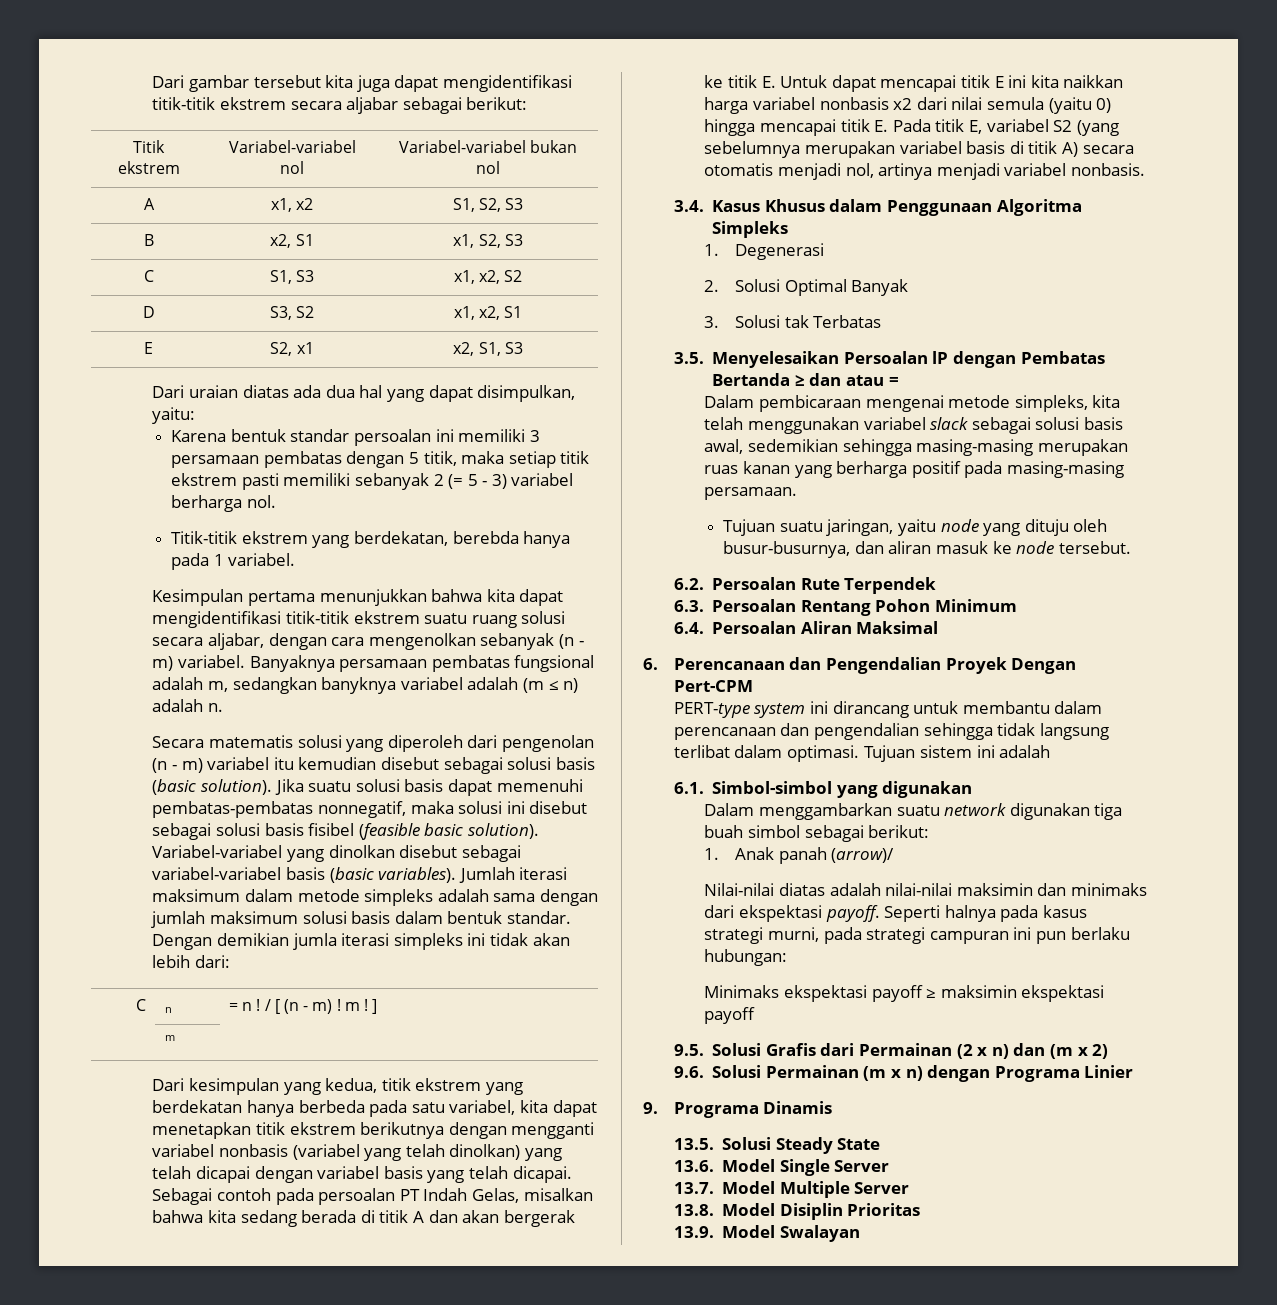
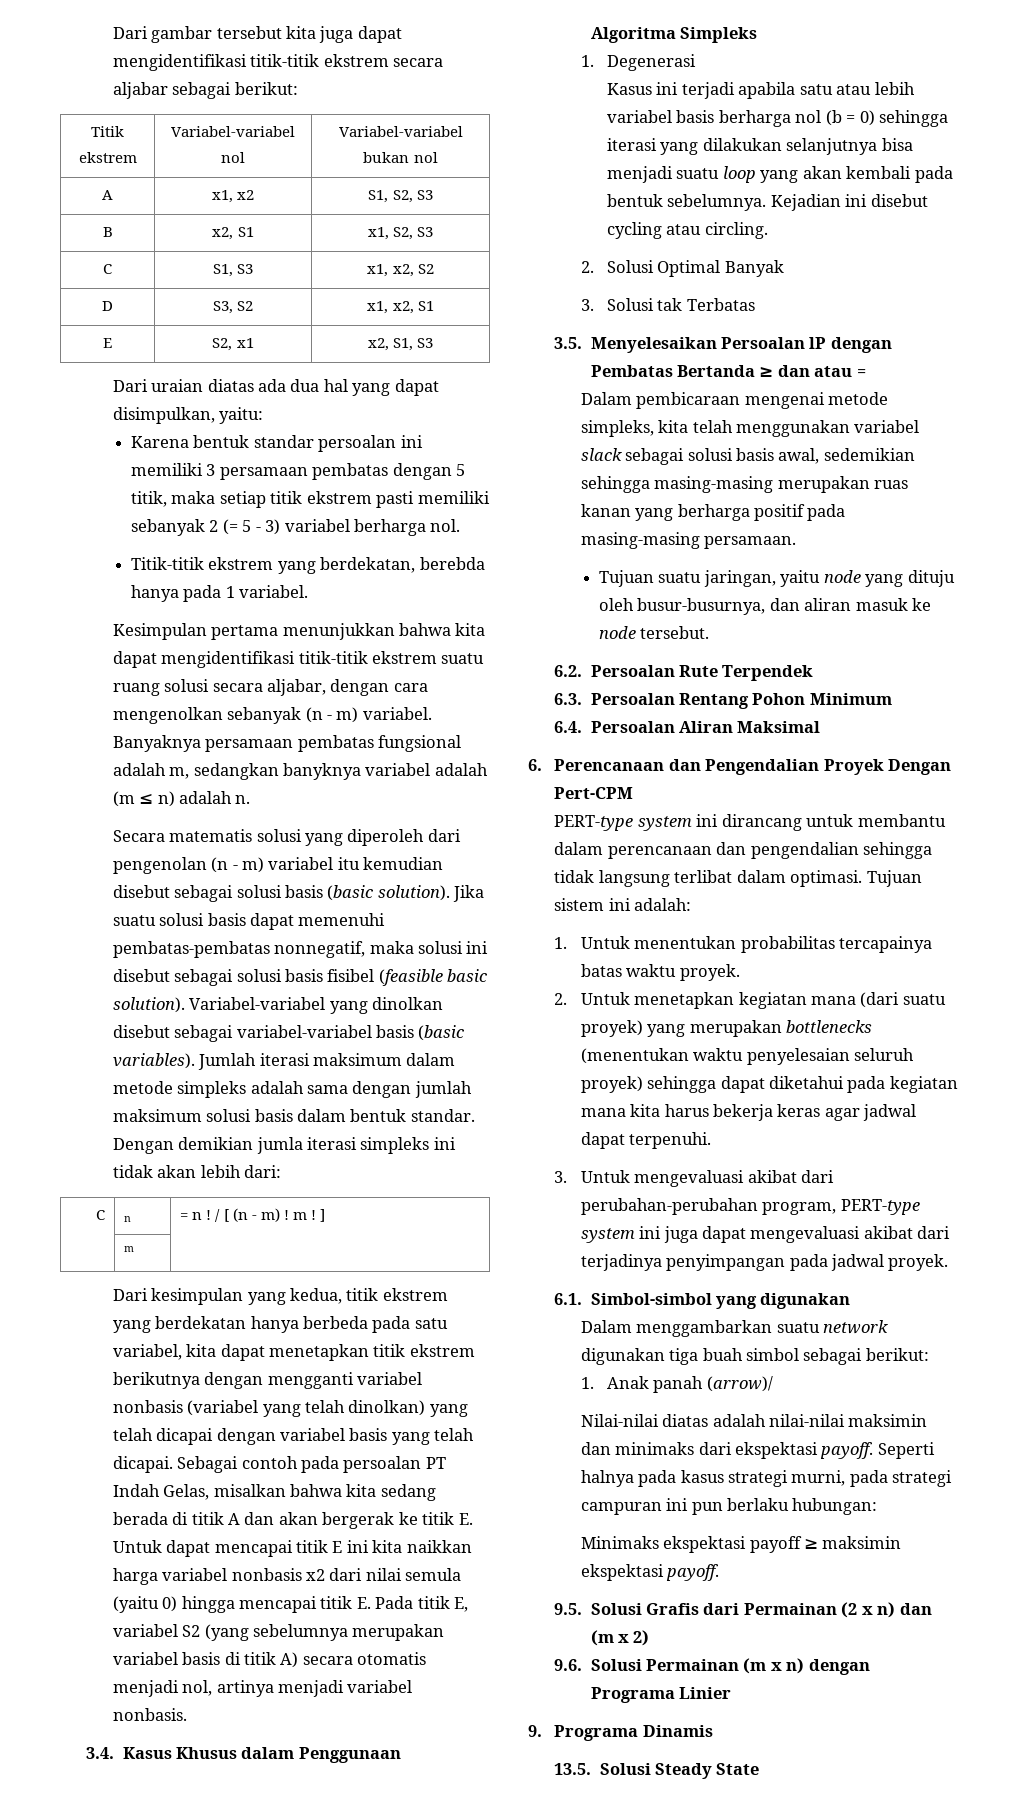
+ Kasus ini terjadi apabila satu atau lebih variabel basis berharga nol (b = 0) sehingga iterasi yang dilakukan selanjutnya bisa menjadi suatu loop yang akan kembali pada bentuk sebelumnya. Kejadian ini disebut cycling atau circling.
- Tujuan sistem ini adalah
+ Tujuan sistem ini adalah:
+ 1. Untuk menentukan probabilitas tercapainya batas waktu proyek.
+ 2. Untuk menetapkan kegiatan mana (dari suatu proyek) yang merupakan bottlenecks (menentukan waktu penyelesaian seluruh proyek) sehingga dapat diketahui pada kegiatan mana kita harus bekerja keras agar jadwal dapat terpenuhi.
+ 3. Untuk mengevaluasi akibat dari perubahan-perubahan program, PERT-type system ini juga dapat mengevaluasi akibat dari terjadinya penyimpangan pada jadwal proyek.
- Minimaks ekspektasi payoff ≥ maksimin ekspektasi payoff
+ Minimaks ekspektasi payoff ≥ maksimin ekspektasi payoff.
- 13.6. Model Single Server
- 13.7. Model Multiple Server
- 13.8. Model Disiplin Prioritas
- 13.9. Model Swalayan

